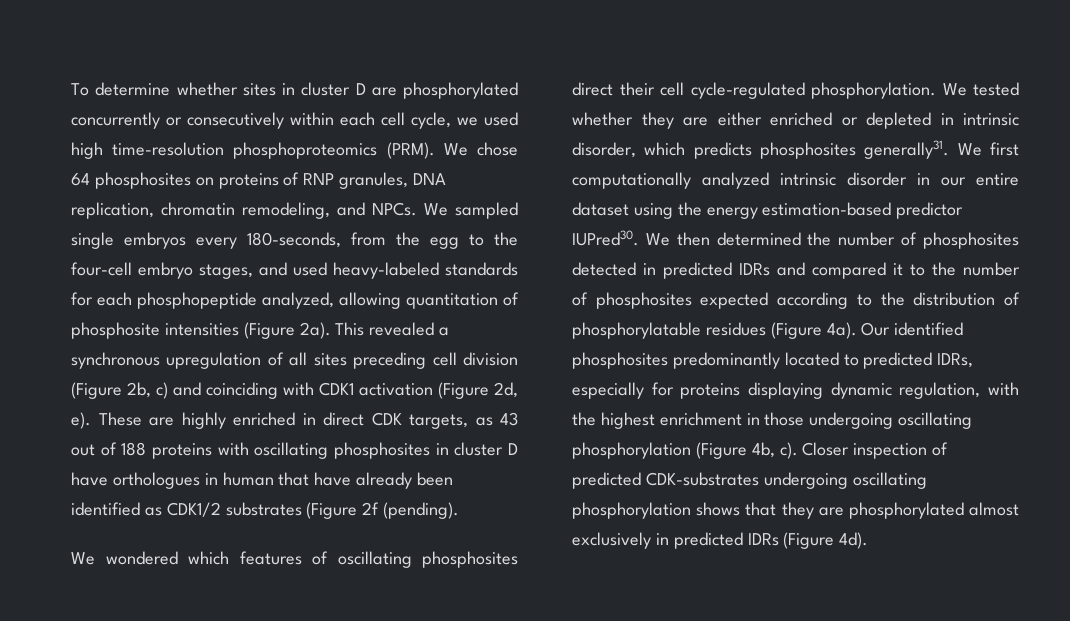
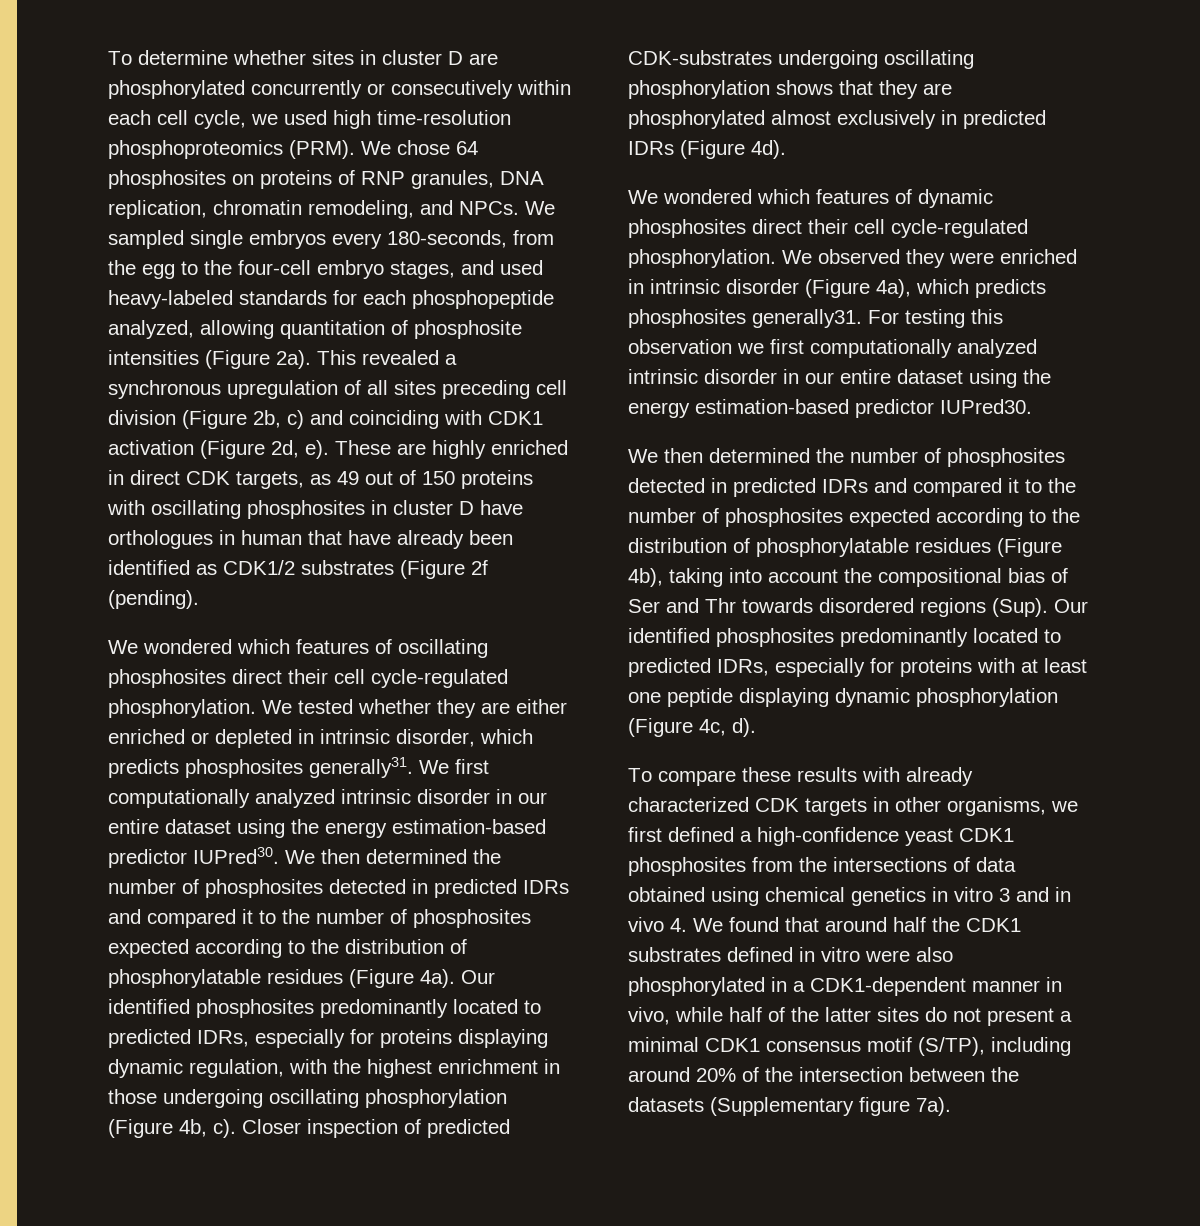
- These are highly enriched in direct CDK targets, as 43 out of 188 proteins with oscillating phosphosites in cluster D have orthologues in human that have already been identified as CDK1/2 substrates (Figure 2f (pending).
+ These are highly enriched in direct CDK targets, as 49 out of 150 proteins with oscillating phosphosites in cluster D have orthologues in human that have already been identified as CDK1/2 substrates (Figure 2f (pending).
+ We wondered which features of dynamic phosphosites direct their cell cycle-regulated phosphorylation. We observed they were enriched in intrinsic disorder (Figure 4a), which predicts phosphosites generally31. For testing this observation we first computationally analyzed intrinsic disorder in our entire dataset using the energy estimation-based predictor IUPred30.
+ We then determined the number of phosphosites detected in predicted IDRs and compared it to the number of phosphosites expected according to the distribution of phosphorylatable residues (Figure 4b), taking into account the compositional bias of Ser and Thr towards disordered regions (Sup). Our identified phosphosites predominantly located to predicted IDRs, especially for proteins with at least one peptide displaying dynamic phosphorylation (Figure 4c, d).
+ To compare these results with already characterized CDK targets in other organisms, we first defined a high-confidence yeast CDK1 phosphosites from the intersections of data obtained using chemical genetics in vitro 3 and in vivo 4. We found that around half the CDK1 substrates defined in vitro were also phosphorylated in a CDK1-dependent manner in vivo, while half of the latter sites do not present a minimal CDK1 consensus motif (S/TP), including around 20% of the intersection between the datasets (Supplementary figure 7a).

